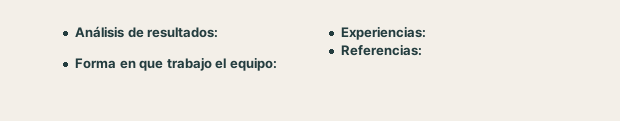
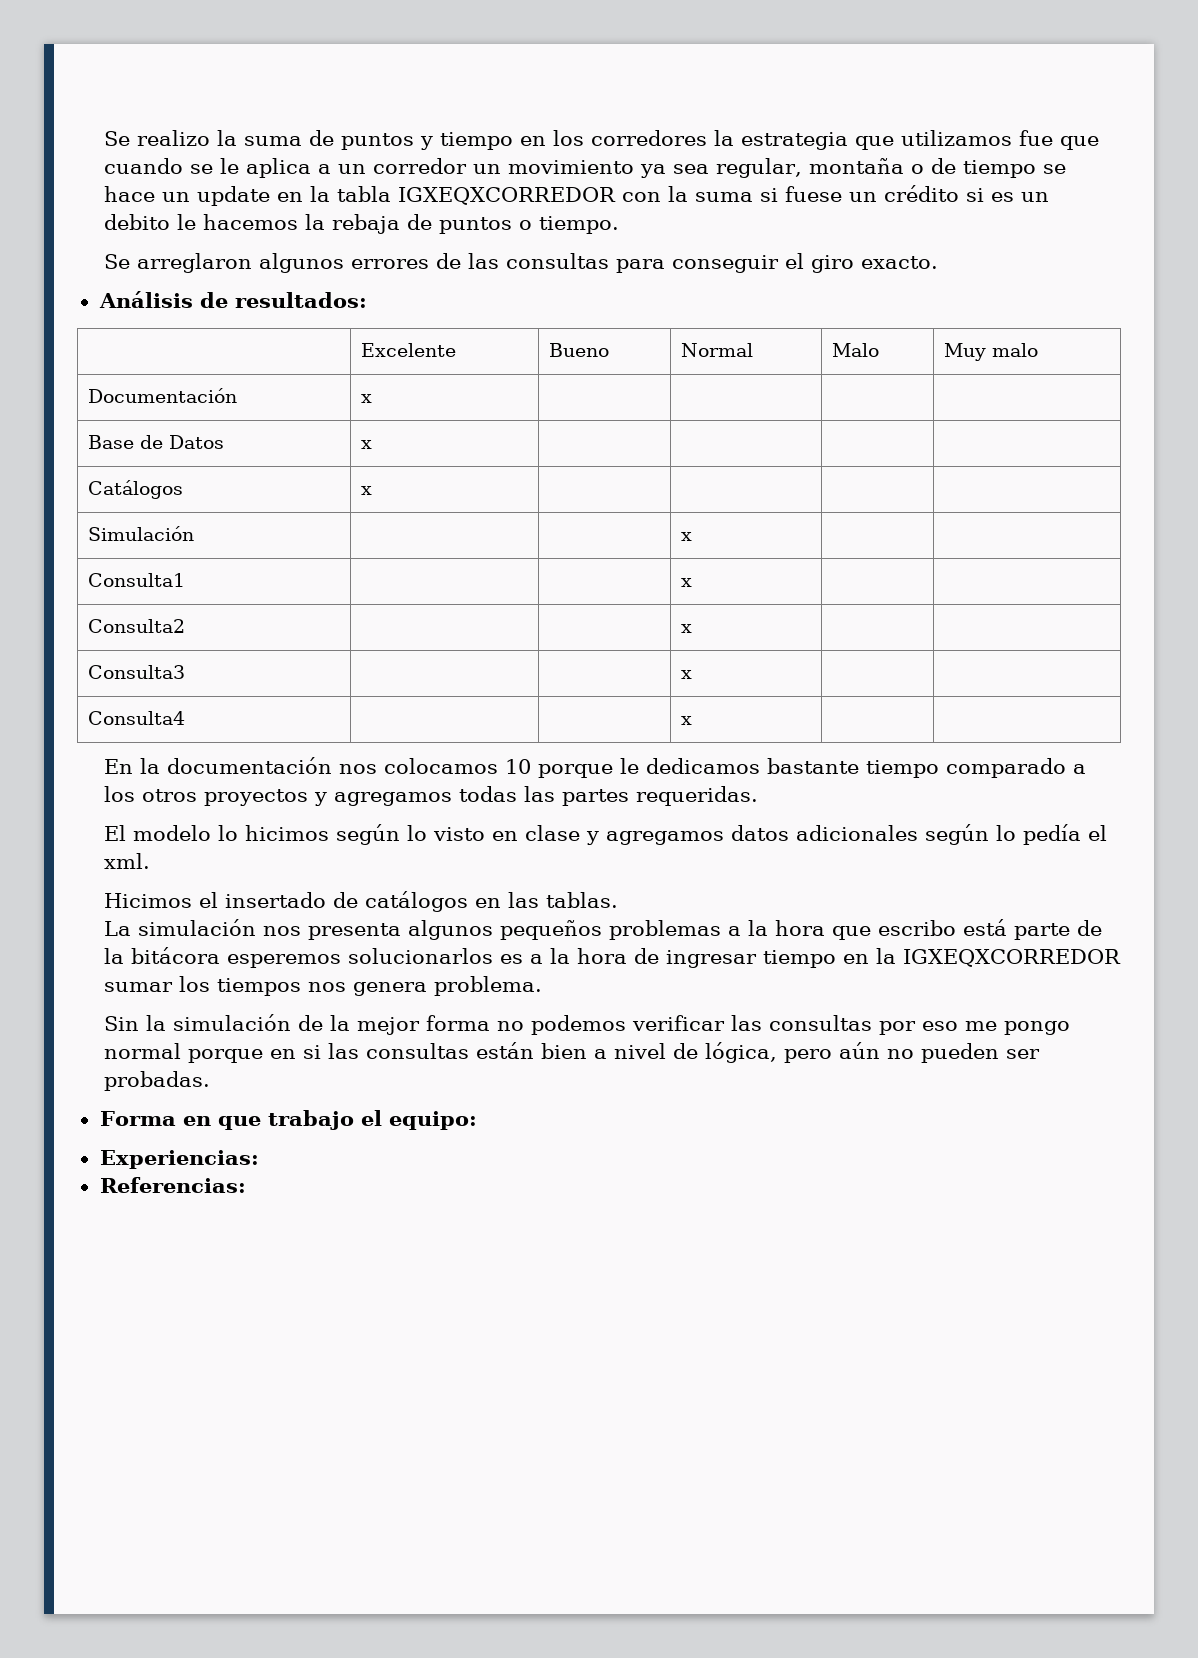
+ Se realizo la suma de puntos y tiempo en los corredores la estrategia que utilizamos fue que cuando se le aplica a un corredor un movimiento ya sea regular, montaña o de tiempo se hace un update en la tabla IGXEQXCORREDOR con la suma si fuese un crédito si es un debito le hacemos la rebaja de puntos o tiempo.
+ Se arreglaron algunos errores de las consultas para conseguir el giro exacto.
  Análisis de resultados:
+ | Excelente | Bueno | Normal | Malo | Muy malo
+ Documentación | x | | | |
+ Base de Datos | x | | | |
+ Catálogos | x | | | |
+ Simulación | | | x | |
+ Consulta1 | | | x | |
+ Consulta2 | | | x | |
+ Consulta3 | | | x | |
+ Consulta4 | | | x | |
+ En la documentación nos colocamos 10 porque le dedicamos bastante tiempo comparado a los otros proyectos y agregamos todas las partes requeridas.
+ El modelo lo hicimos según lo visto en clase y agregamos datos adicionales según lo pedía el xml.
+ Hicimos el insertado de catálogos en las tablas.
+ La simulación nos presenta algunos pequeños problemas a la hora que escribo está parte de la bitácora esperemos solucionarlos es a la hora de ingresar tiempo en la IGXEQXCORREDOR sumar los tiempos nos genera problema.
+ Sin la simulación de la mejor forma no podemos verificar las consultas por eso me pongo normal porque en si las consultas están bien a nivel de lógica, pero aún no pueden ser probadas.

